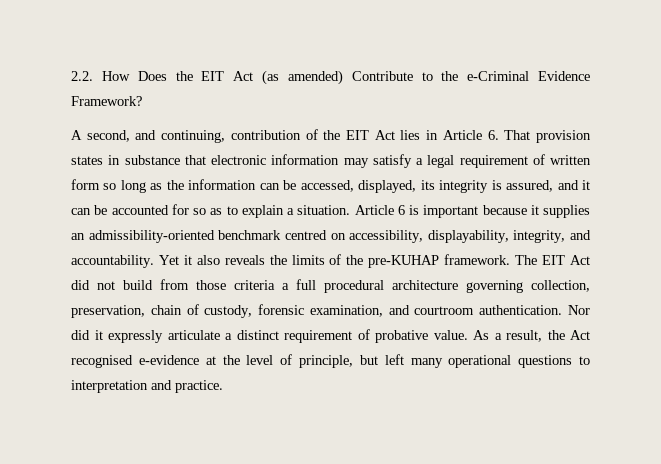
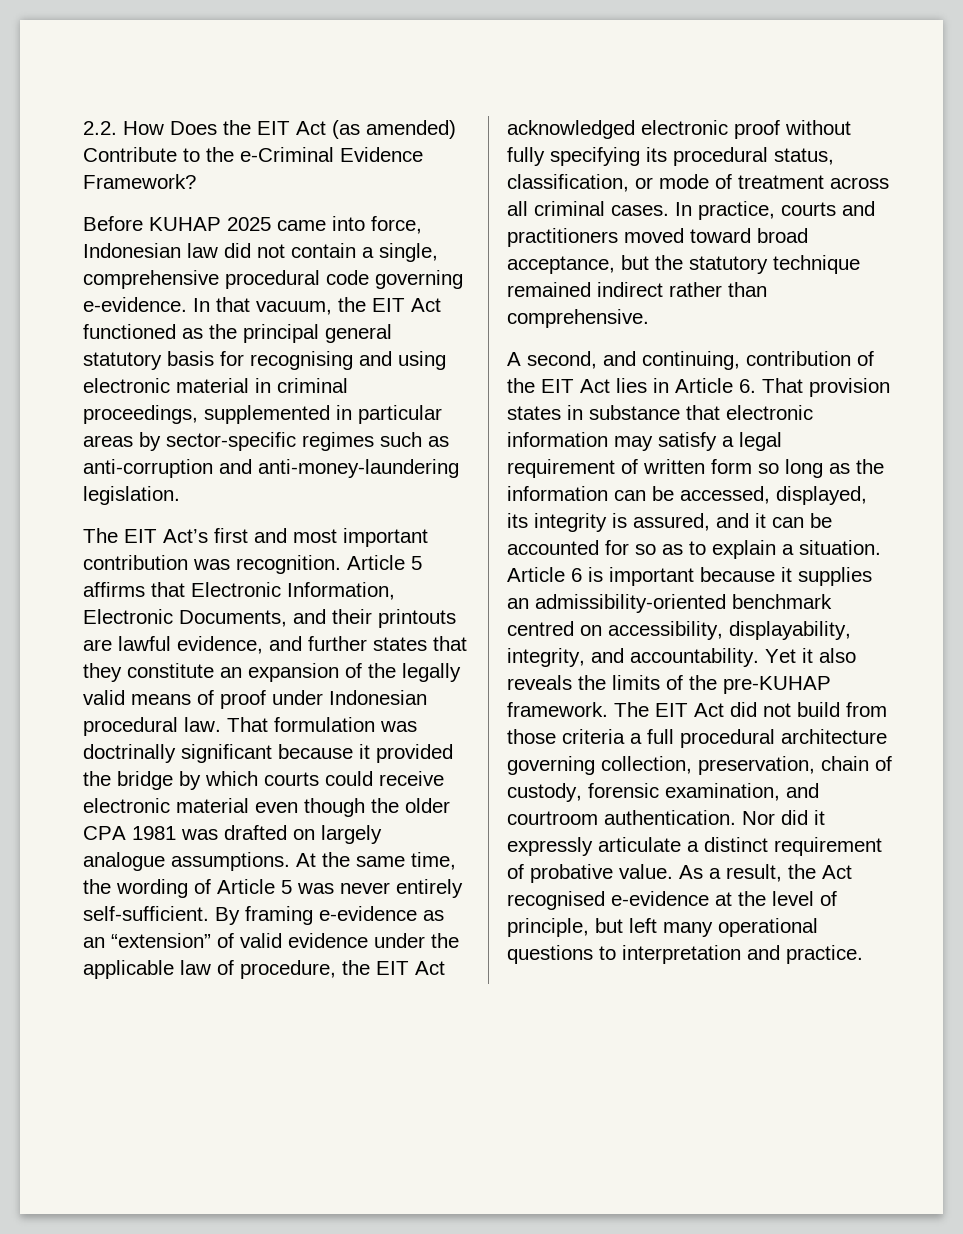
+ Before KUHAP 2025 came into force, Indonesian law did not contain a single, comprehensive procedural code governing e-evidence. In that vacuum, the EIT Act functioned as the principal general statutory basis for recognising and using electronic material in criminal proceedings, supplemented in particular areas by sector-specific regimes such as anti-corruption and anti-money-laundering legislation.
+ The EIT Act’s first and most important contribution was recognition. Article 5 affirms that Electronic Information, Electronic Documents, and their printouts are lawful evidence, and further states that they constitute an expansion of the legally valid means of proof under Indonesian procedural law. That formulation was doctrinally significant because it provided the bridge by which courts could receive electronic material even though the older CPA 1981 was drafted on largely analogue assumptions. At the same time, the wording of Article 5 was never entirely self-sufficient. By framing e-evidence as an “extension” of valid evidence under the applicable law of procedure, the EIT Act acknowledged electronic proof without fully specifying its procedural status, classification, or mode of treatment across all criminal cases. In practice, courts and practitioners moved toward broad acceptance, but the statutory technique remained indirect rather than comprehensive.

